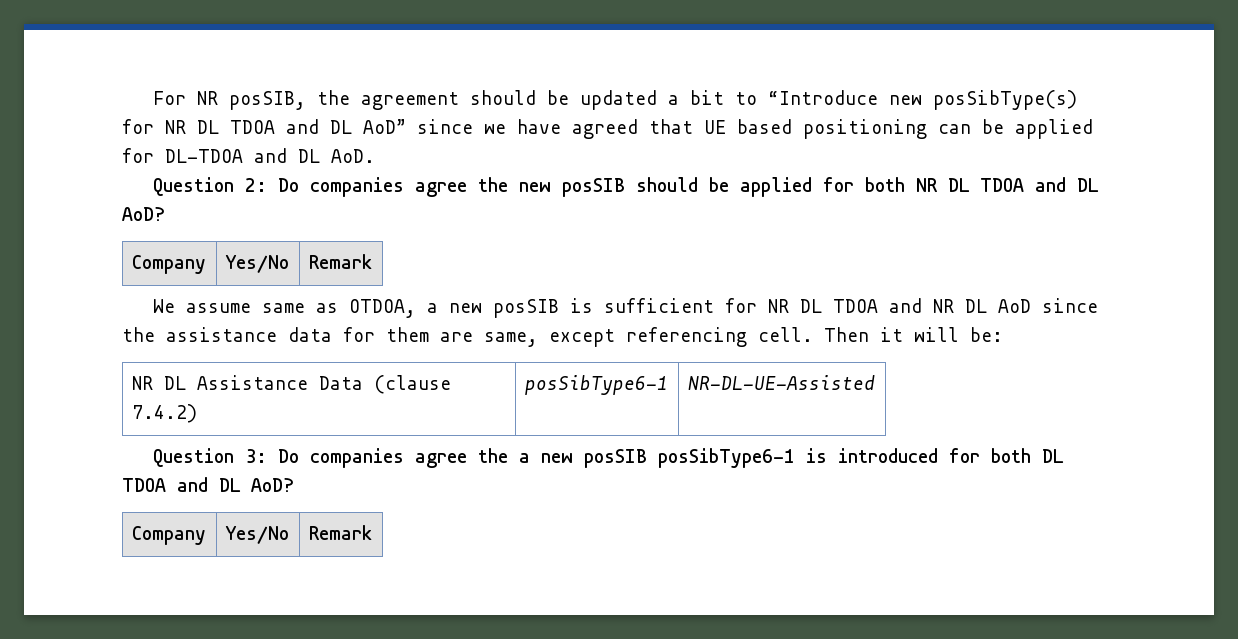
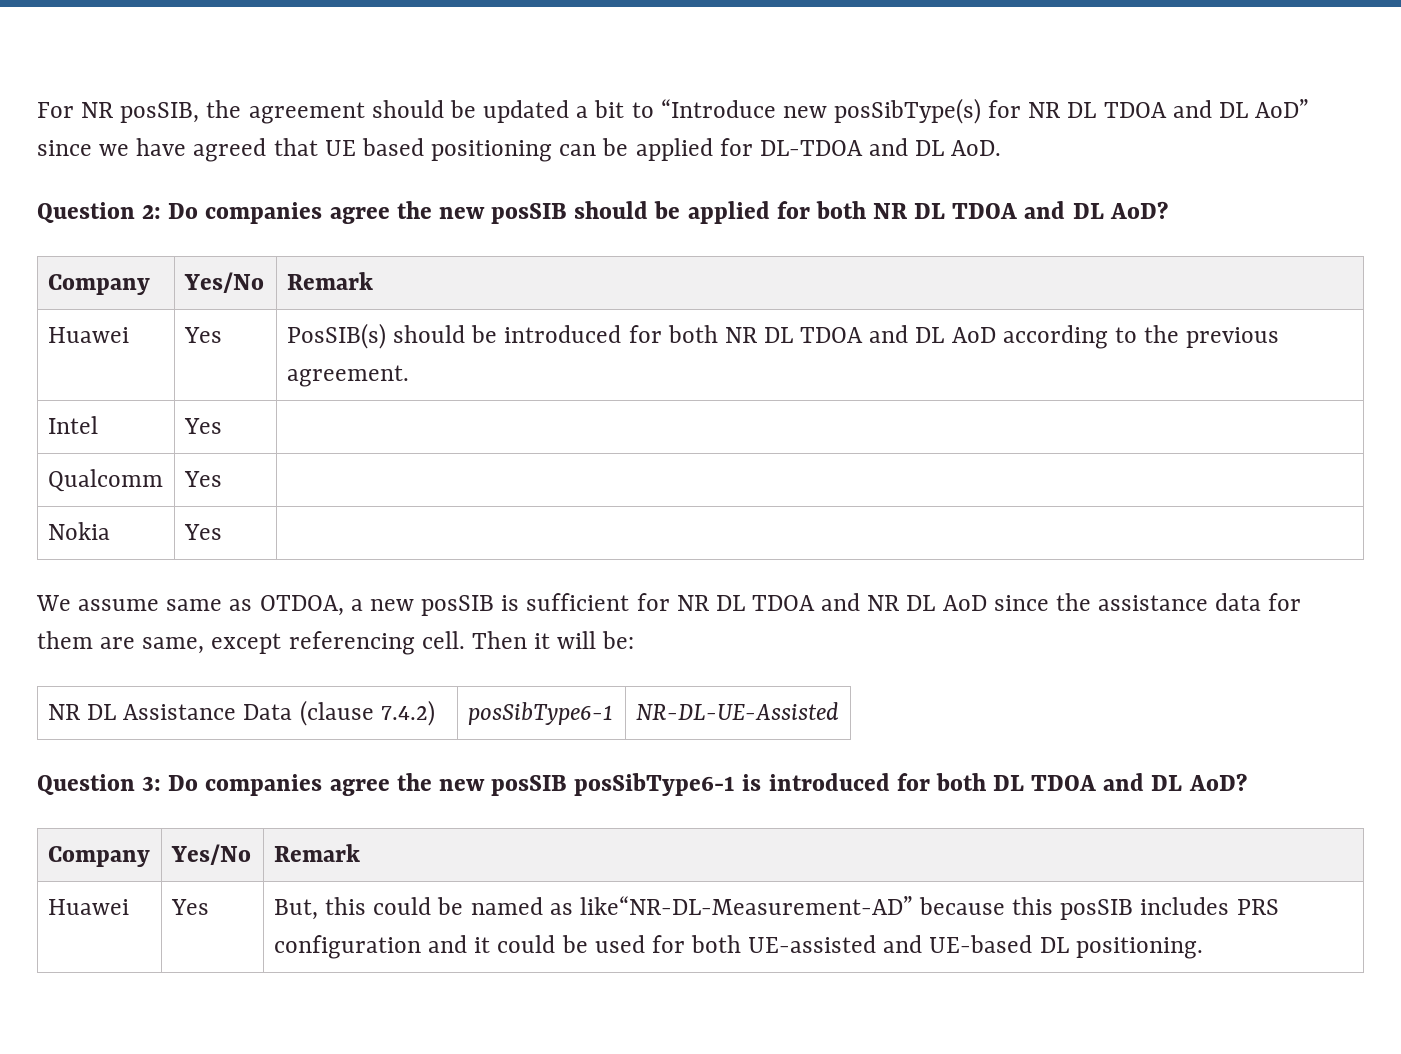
+ Huawei | Yes | PosSIB(s) should be introduced for both NR DL TDOA and DL AoD according to the previous agreement.
+ Intel | Yes |
+ Qualcomm | Yes |
+ Nokia | Yes |
- Question 3: Do companies agree the a new posSIB posSibType6-1 is introduced for both DL TDOA and DL AoD?
+ Question 3: Do companies agree the new posSIB posSibType6-1 is introduced for both DL TDOA and DL AoD?
+ Huawei | Yes | But, this could be named as like“NR-DL-Measurement-AD” because this posSIB includes PRS configuration and it could be used for both UE-assisted and UE-based DL positioning.

